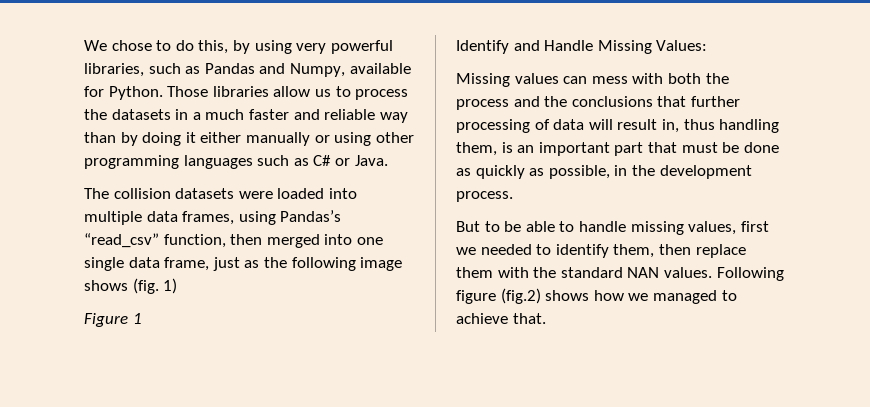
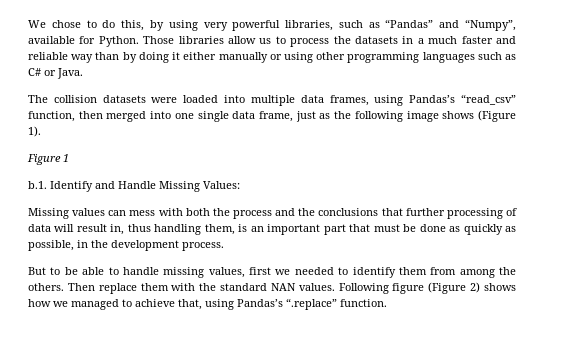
- We chose to do this, by using very powerful libraries, such as Pandas and Numpy, available for Python.
+ We chose to do this, by using very powerful libraries, such as “Pandas” and “Numpy”, available for Python.
- The collision datasets were loaded into multiple data frames, using Pandas’s “read_csv” function, then merged into one single data frame, just as the following image shows (fig. 1)
+ The collision datasets were loaded into multiple data frames, using Pandas’s “read_csv” function, then merged into one single data frame, just as the following image shows (Figure 1).
- Identify and Handle Missing Values:
+ b.1. Identify and Handle Missing Values:
- But to be able to handle missing values, first we needed to identify them, then replace them with the standard NAN values.
+ But to be able to handle missing values, first we needed to identify them from among the others. Then replace them with the standard NAN values.
- Following figure (fig.2) shows how we managed to achieve that.
+ Following figure (Figure 2) shows how we managed to achieve that, using Pandas’s “.replace” function.

